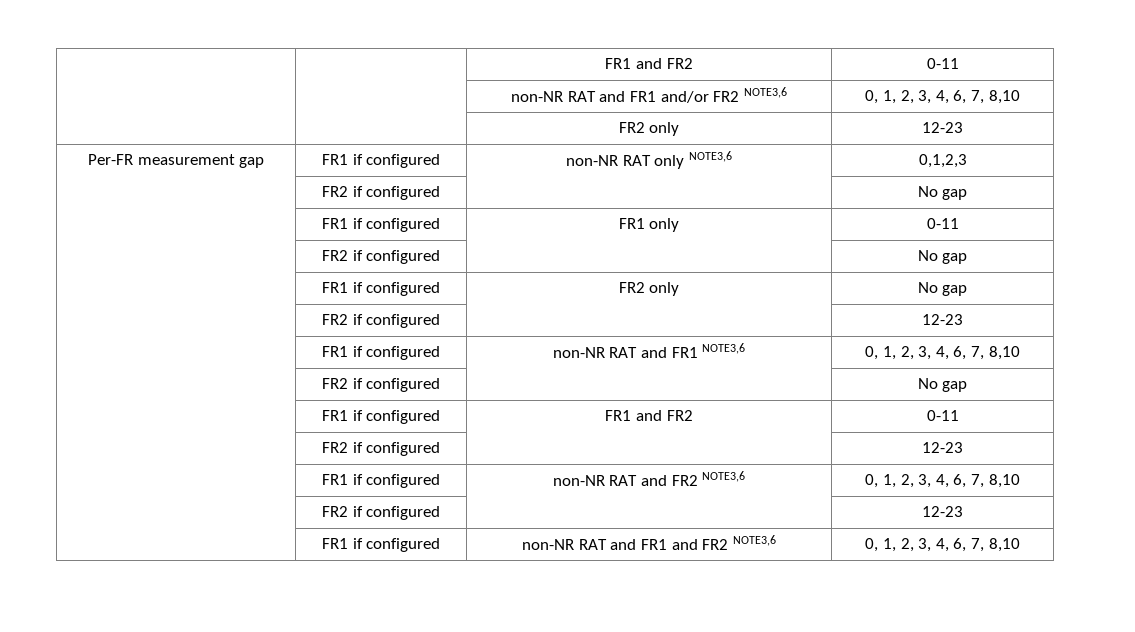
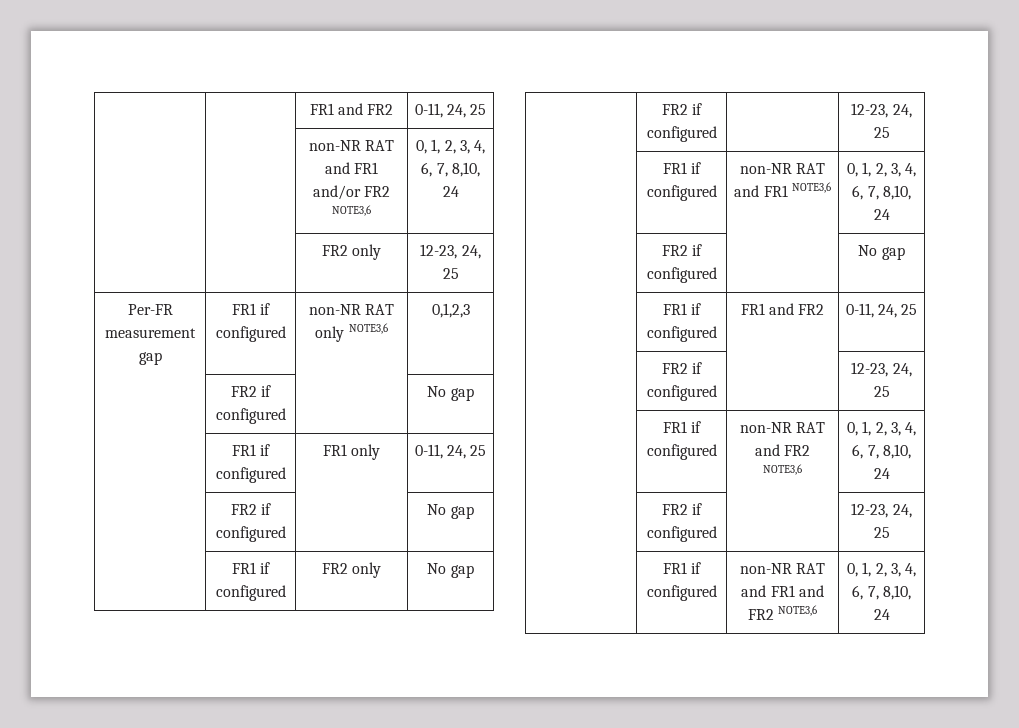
- | | FR1 and FR2 | 0-11
+ | | FR1 and FR2 | 0-11, 24, 25
- | | non-NR RAT and FR1 and/or FR2 NOTE3,6 | 0, 1, 2, 3, 4, 6, 7, 8,10
- | | FR2 only | 12-23
+ | | non-NR RAT and FR1 and/or FR2 NOTE3,6 | 0, 1, 2, 3, 4, 6, 7, 8,10, 24
+ | | FR2 only | 12-23, 24, 25
- | FR1 if configured | FR1 only | 0-11
+ | FR1 if configured | FR1 only | 0-11, 24, 25
  | FR1 if configured | FR2 only | No gap
- | FR2 if configured | | 12-23
+ | FR2 if configured | | 12-23, 24, 25
- | FR1 if configured | non-NR RAT and FR1 NOTE3,6 | 0, 1, 2, 3, 4, 6, 7, 8,10
+ | FR1 if configured | non-NR RAT and FR1 NOTE3,6 | 0, 1, 2, 3, 4, 6, 7, 8,10, 24
- | FR1 if configured | FR1 and FR2 | 0-11
- | FR2 if configured | | 12-23
+ | FR1 if configured | FR1 and FR2 | 0-11, 24, 25
+ | FR2 if configured | | 12-23, 24, 25
- | FR1 if configured | non-NR RAT and FR2 NOTE3,6 | 0, 1, 2, 3, 4, 6, 7, 8,10
- | FR2 if configured | | 12-23
+ | FR1 if configured | non-NR RAT and FR2 NOTE3,6 | 0, 1, 2, 3, 4, 6, 7, 8,10, 24
+ | FR2 if configured | | 12-23, 24, 25
- | FR1 if configured | non-NR RAT and FR1 and FR2 NOTE3,6 | 0, 1, 2, 3, 4, 6, 7, 8,10
+ | FR1 if configured | non-NR RAT and FR1 and FR2 NOTE3,6 | 0, 1, 2, 3, 4, 6, 7, 8,10, 24

